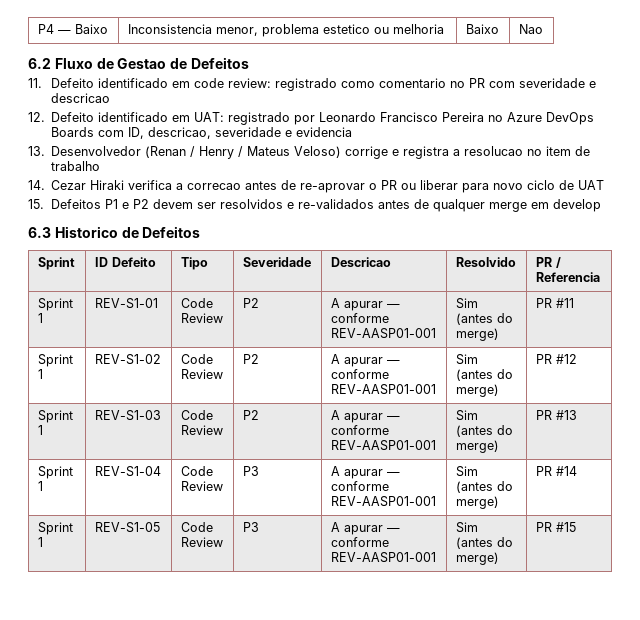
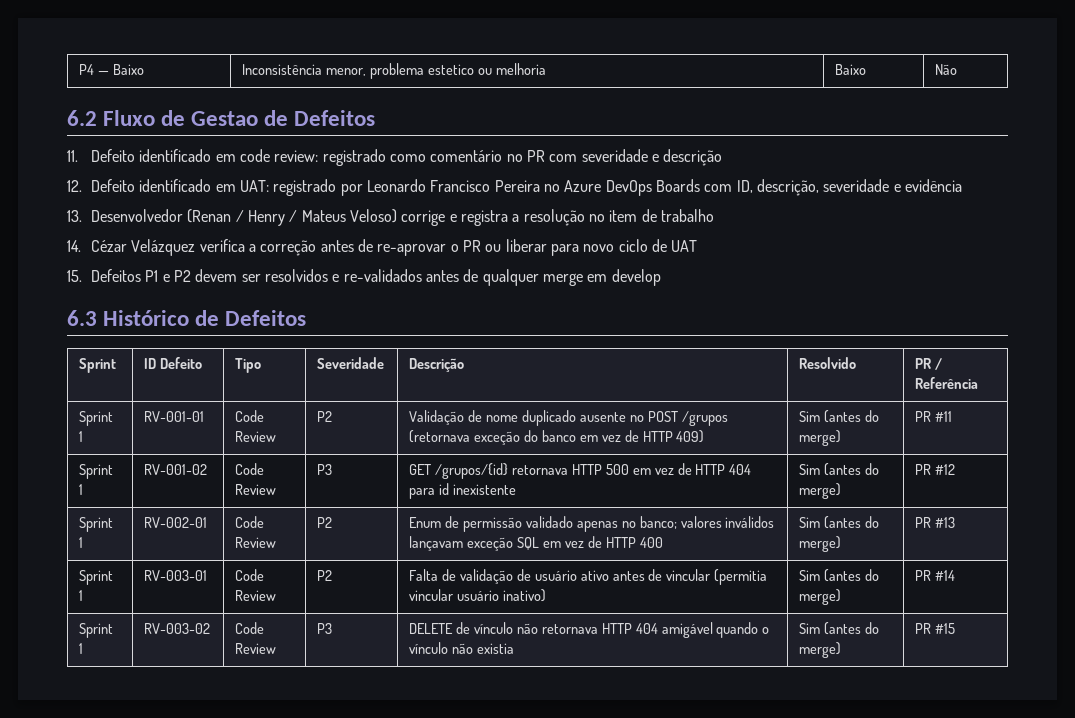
- P4 — Baixo | Inconsistencia menor, problema estetico ou melhoria | Baixo | Nao
+ P4 — Baixo | Inconsistência menor, problema estetico ou melhoria | Baixo | Não
- 11. Defeito identificado em code review: registrado como comentario no PR com severidade e descricao
+ 11. Defeito identificado em code review: registrado como comentário no PR com severidade e descrição
- 12. Defeito identificado em UAT: registrado por Leonardo Francisco Pereira no Azure DevOps Boards com ID, descricao, severidade e evidencia
+ 12. Defeito identificado em UAT: registrado por Leonardo Francisco Pereira no Azure DevOps Boards com ID, descrição, severidade e evidência
- 13. Desenvolvedor (Renan / Henry / Mateus Veloso) corrige e registra a resolucao no item de trabalho
+ 13. Desenvolvedor (Renan / Henry / Mateus Veloso) corrige e registra a resolução no item de trabalho
- 14. Cezar Hiraki verifica a correcao antes de re-aprovar o PR ou liberar para novo ciclo de UAT
+ 14. Cézar Velázquez verifica a correção antes de re-aprovar o PR ou liberar para novo ciclo de UAT
- 6.3 Historico de Defeitos
+ 6.3 Histórico de Defeitos
- Sprint | ID Defeito | Tipo | Severidade | Descricao | Resolvido | PR / Referencia
- Sprint 1 | REV-S1-01 | Code Review | P2 | A apurar — conforme REV-AASP01-001 | Sim (antes do merge) | PR #11
+ Sprint | ID Defeito | Tipo | Severidade | Descrição | Resolvido | PR / Referência
+ Sprint 1 | RV-001-01 | Code Review | P2 | Validação de nome duplicado ausente no POST /grupos (retornava exceção do banco em vez de HTTP 409) | Sim (antes do merge) | PR #11
- Sprint 1 | REV-S1-02 | Code Review | P2 | A apurar — conforme REV-AASP01-001 | Sim (antes do merge) | PR #12
+ Sprint 1 | RV-001-02 | Code Review | P3 | GET /grupos/{id} retornava HTTP 500 em vez de HTTP 404 para id inexistente | Sim (antes do merge) | PR #12
- Sprint 1 | REV-S1-03 | Code Review | P2 | A apurar — conforme REV-AASP01-001 | Sim (antes do merge) | PR #13
+ Sprint 1 | RV-002-01 | Code Review | P2 | Enum de permissão validado apenas no banco; valores inválidos lançavam exceção SQL em vez de HTTP 400 | Sim (antes do merge) | PR #13
- Sprint 1 | REV-S1-04 | Code Review | P3 | A apurar — conforme REV-AASP01-001 | Sim (antes do merge) | PR #14
+ Sprint 1 | RV-003-01 | Code Review | P2 | Falta de validação de usuário ativo antes de vincular (permitia vincular usuário inativo) | Sim (antes do merge) | PR #14
- Sprint 1 | REV-S1-05 | Code Review | P3 | A apurar — conforme REV-AASP01-001 | Sim (antes do merge) | PR #15
+ Sprint 1 | RV-003-02 | Code Review | P3 | DELETE de vínculo não retornava HTTP 404 amigável quando o vínculo não existia | Sim (antes do merge) | PR #15

